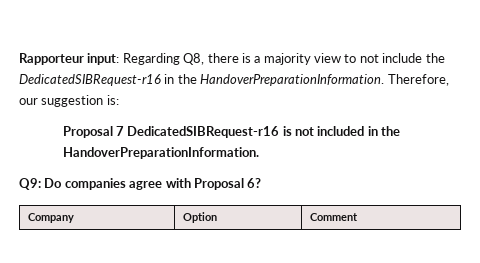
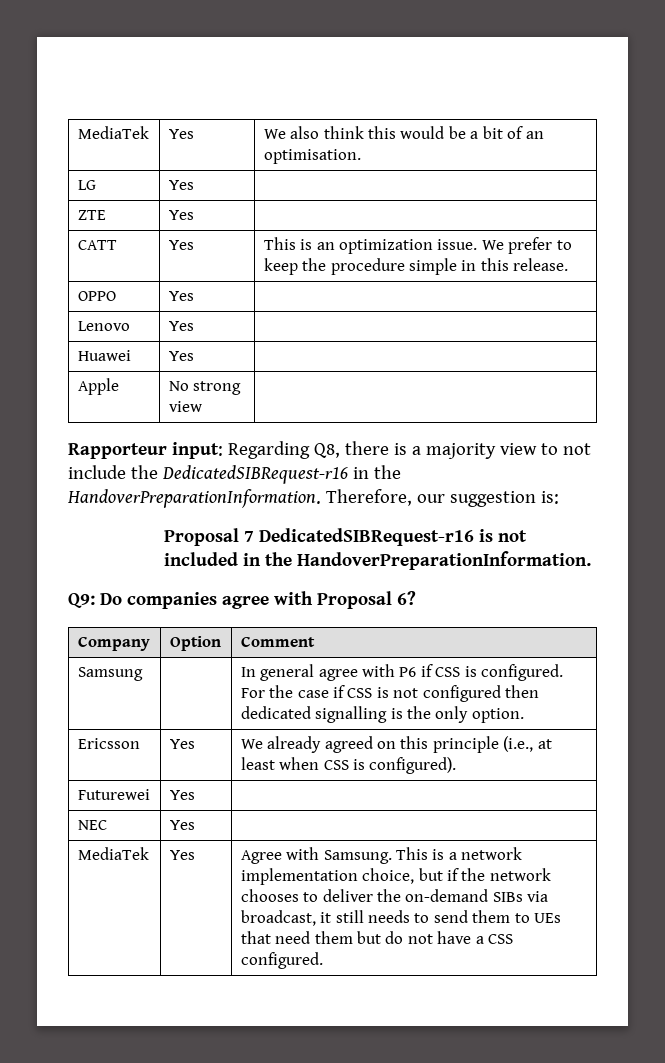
+ MediaTek | Yes | We also think this would be a bit of an optimisation.
+ LG | Yes |
+ ZTE | Yes |
+ CATT | Yes | This is an optimization issue. We prefer to keep the procedure simple in this release.
+ OPPO | Yes |
+ Lenovo | Yes |
+ Huawei | Yes |
+ Apple | No strong view |
+ Samsung | | In general agree with P6 if CSS is configured. For the case if CSS is not configured then dedicated signalling is the only option.
+ Ericsson | Yes | We already agreed on this principle (i.e., at least when CSS is configured).
+ Futurewei | Yes |
+ NEC | Yes |
+ MediaTek | Yes | Agree with Samsung. This is a network implementation choice, but if the network chooses to deliver the on-demand SIBs via broadcast, it still needs to send them to UEs that need them but do not have a CSS configured.

